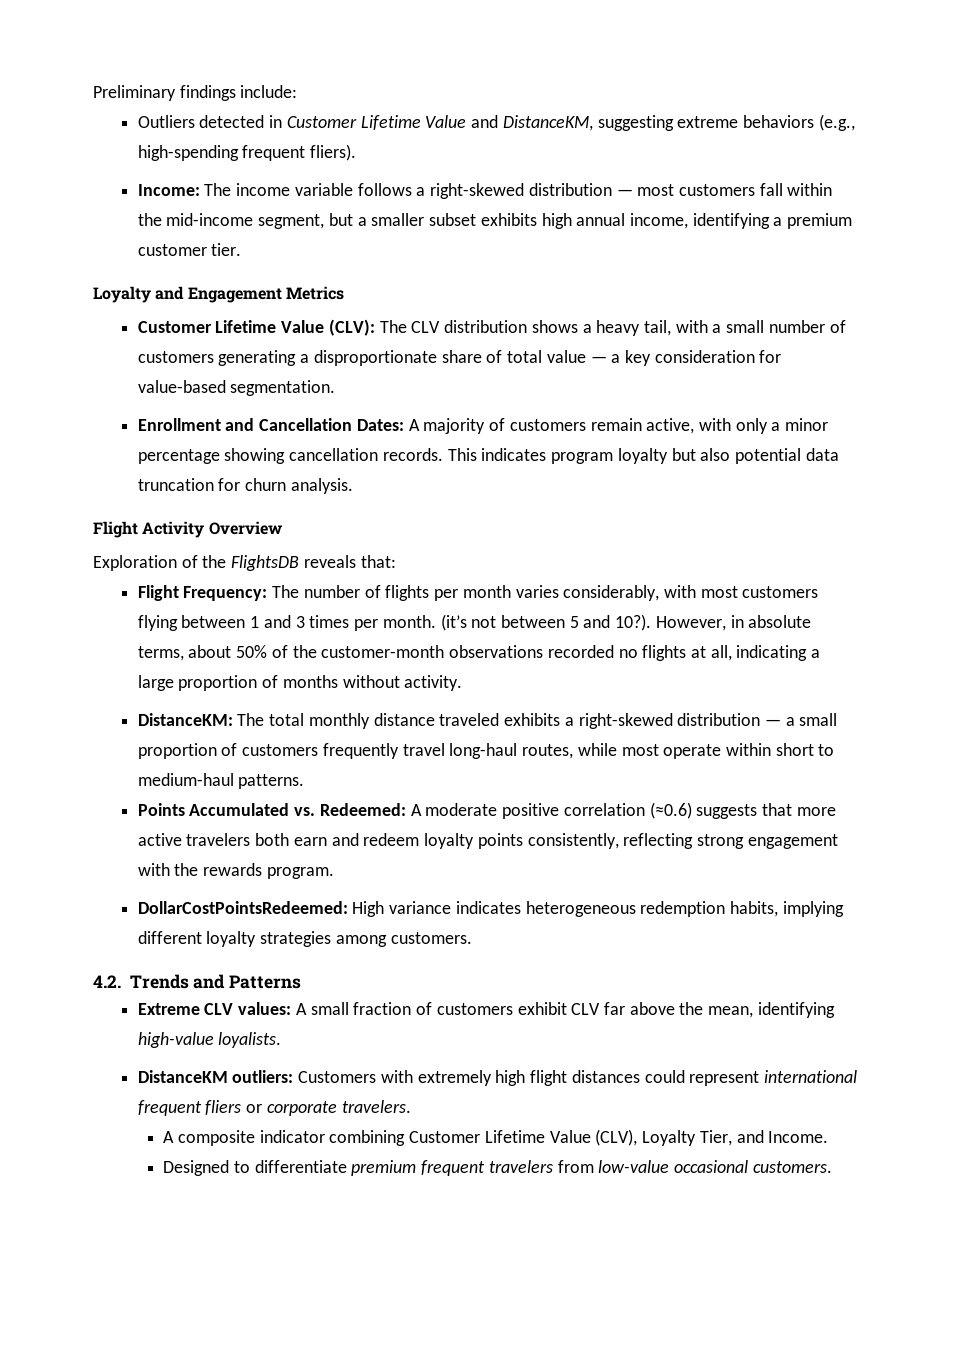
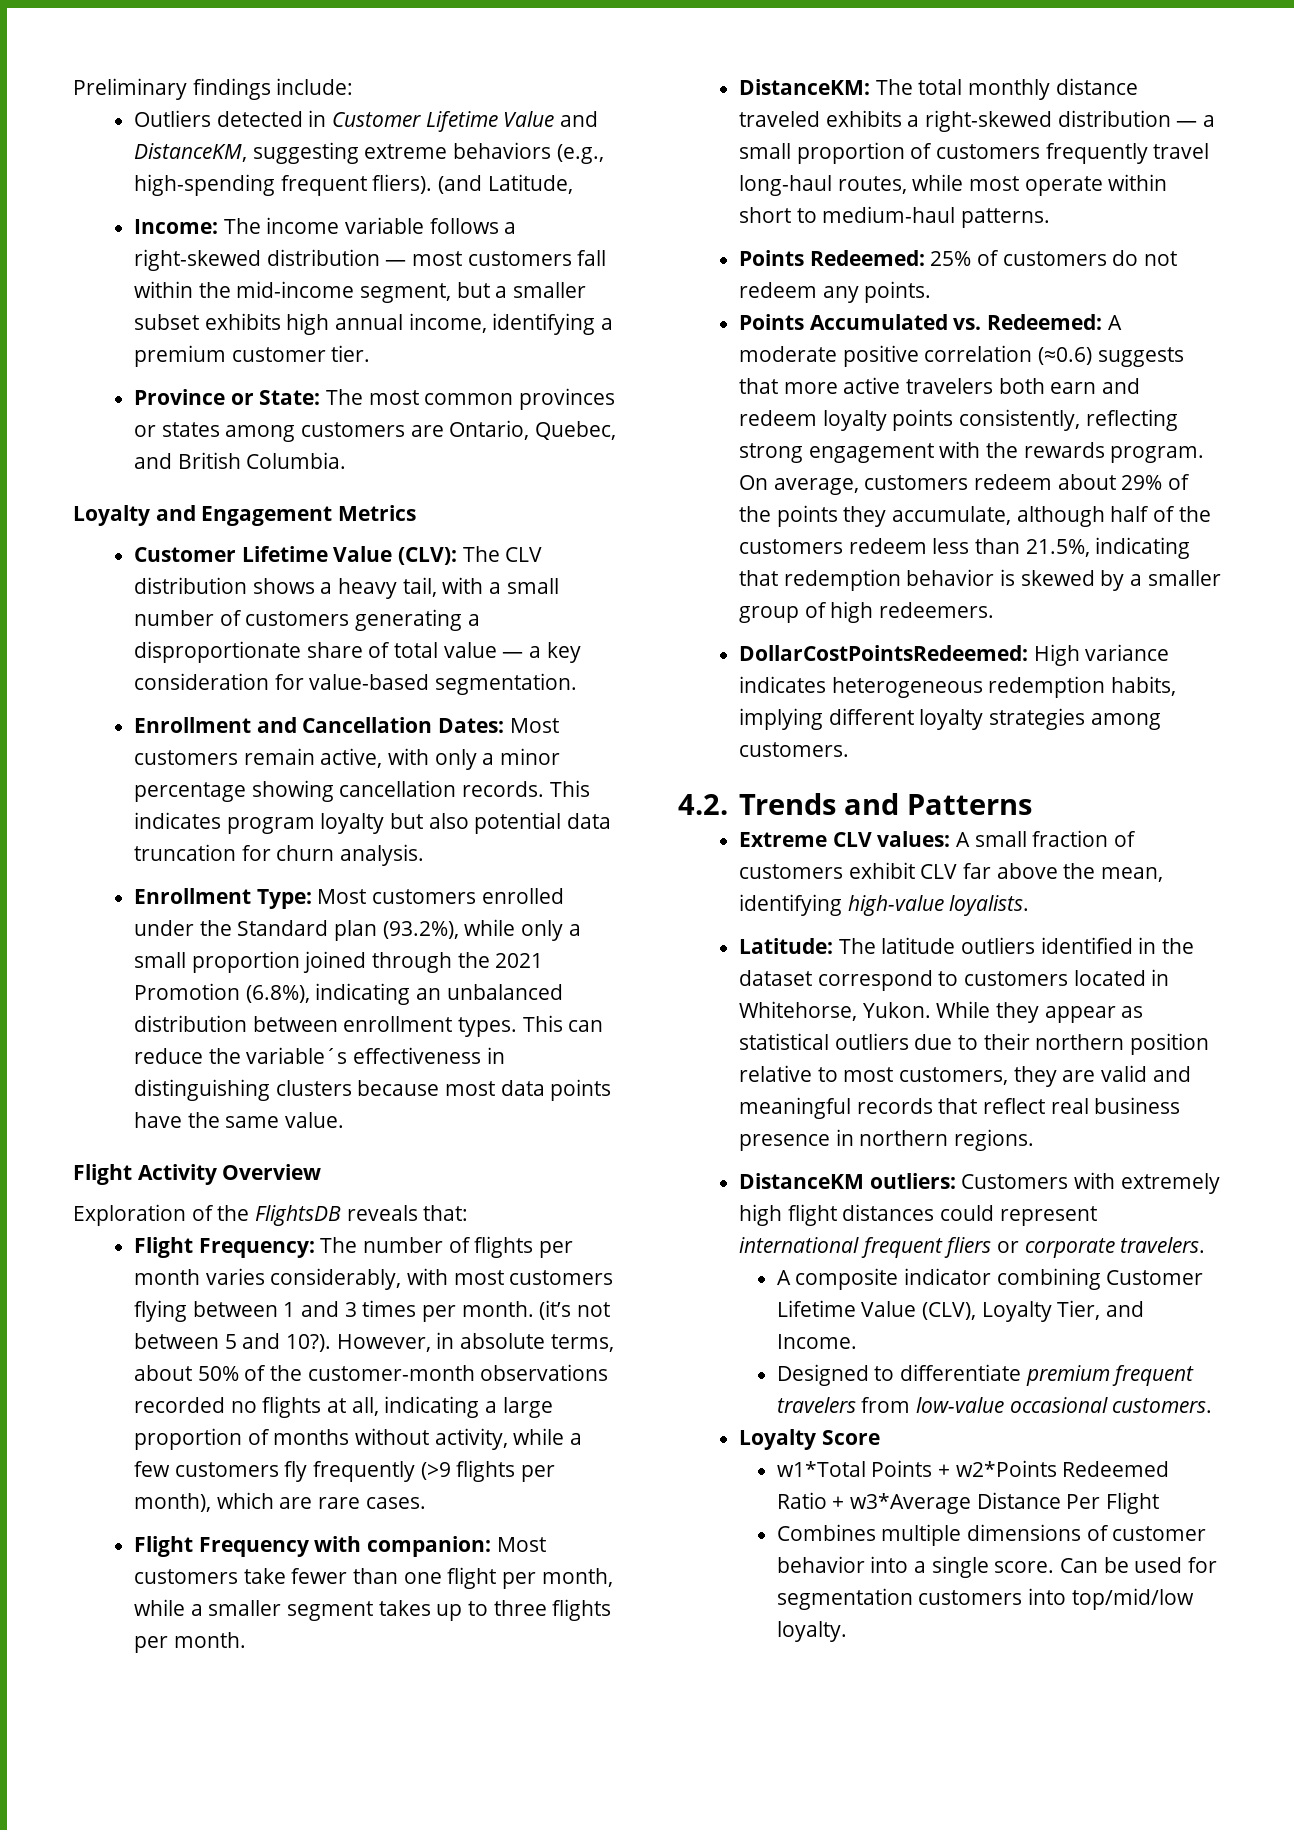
+ (and Latitude,
+ Province or State: The most common provinces or states among customers are Ontario, Quebec, and British Columbia.
- Enrollment and Cancellation Dates: A majority of customers remain active, with only a minor percentage showing cancellation records.
+ Enrollment and Cancellation Dates: Most customers remain active, with only a minor percentage showing cancellation records.
+ Enrollment Type: Most customers enrolled under the Standard plan (93.2%), while only a small proportion joined through the 2021 Promotion (6.8%), indicating an unbalanced distribution between enrollment types. This can reduce the variable´s effectiveness in distinguishing clusters because most data points have the same value.
- However, in absolute terms, about 50% of the customer-month observations recorded no flights at all, indicating a large proportion of months without activity.
+ However, in absolute terms, about 50% of the customer-month observations recorded no flights at all, indicating a large proportion of months without activity, while a few customers fly frequently (>9 flights per month), which are rare cases.
+ Flight Frequency with companion: Most customers take fewer than one flight per month, while a smaller segment takes up to three flights per month.
+ Points Redeemed: 25% of customers do not redeem any points.
+ On average, customers redeem about 29% of the points they accumulate, although half of the customers redeem less than 21.5%, indicating that redemption behavior is skewed by a smaller group of high redeemers.
+ Latitude: The latitude outliers identified in the dataset correspond to customers located in Whitehorse, Yukon. While they appear as statistical outliers due to their northern position relative to most customers, they are valid and meaningful records that reflect real business presence in northern regions.
+ Loyalty Score
+ w1*Total Points + w2*Points Redeemed Ratio + w3*Average Distance Per Flight
+ Combines multiple dimensions of customer behavior into a single score. Can be used for segmentation customers into top/mid/low loyalty.

